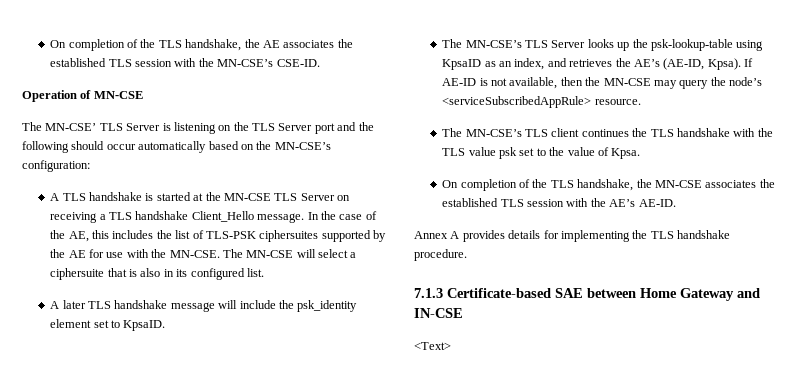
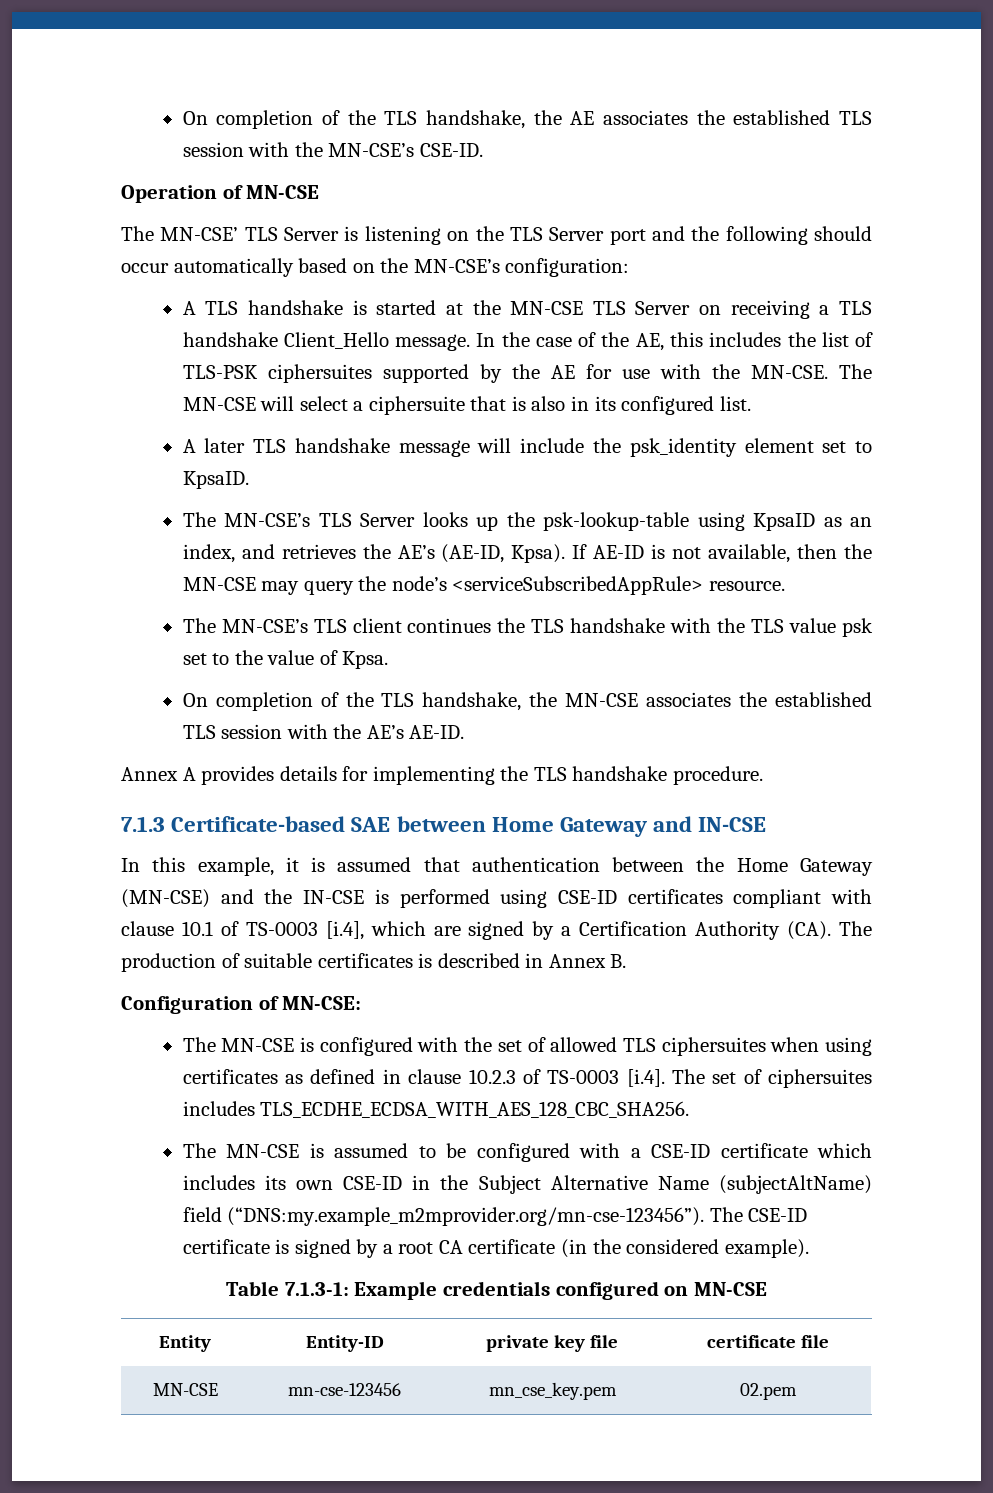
- <Text>
+ In this example, it is assumed that authentication between the Home Gateway (MN-CSE) and the IN-CSE is performed using CSE-ID certificates compliant with clause 10.1 of TS-0003 [i.4], which are signed by a Certification Authority (CA). The production of suitable certificates is described in Annex B.
+ Configuration of MN-CSE:
+ The MN-CSE is configured with the set of allowed TLS ciphersuites when using certificates as defined in clause 10.2.3 of TS-0003 [i.4]. The set of ciphersuites includes TLS_ECDHE_ECDSA_WITH_AES_128_CBC_SHA256.
+ The MN-CSE is assumed to be configured with a CSE-ID certificate which includes its own CSE-ID in the Subject Alternative Name (subjectAltName) field (“DNS:my.example_m2mprovider.org/mn-cse-123456”). The CSE-ID certificate is signed by a root CA certificate (in the considered example).
+ Table 7.1.3-1: Example credentials configured on MN-CSE
+ Entity | Entity-ID | private key file | certificate file
+ MN-CSE | mn-cse-123456 | mn_cse_key.pem | 02.pem

